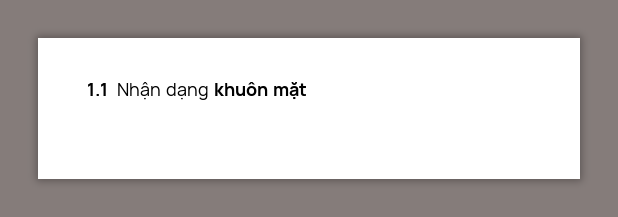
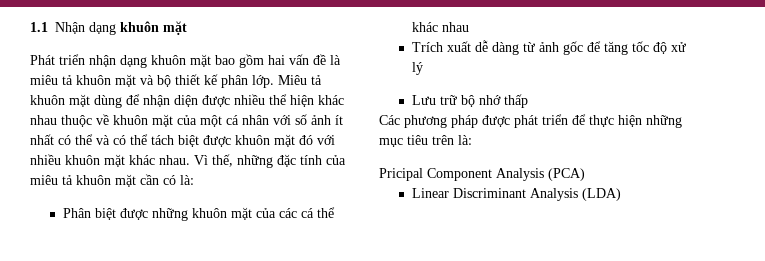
+ Phát triển nhận dạng khuôn mặt bao gồm hai vấn đề là miêu tả khuôn mặt và bộ thiết kế phân lớp. Miêu tả khuôn mặt dùng để nhận diện được nhiều thể hiện khác nhau thuộc về khuôn mặt của một cá nhân với số ảnh ít nhất có thể và có thể tách biệt được khuôn mặt đó với nhiều khuôn mặt khác nhau. Vì thế, những đặc tính của miêu tả khuôn mặt cần có là:
+ Phân biệt được những khuôn mặt của các cá thể khác nhau
+ Trích xuất dễ dàng từ ảnh gốc để tăng tốc độ xử lý
+ Lưu trữ bộ nhớ thấp
+ Các phương pháp được phát triển để thực hiện những mục tiêu trên là:
+ Pricipal Component Analysis (PCA)
+ Linear Discriminant Analysis (LDA)

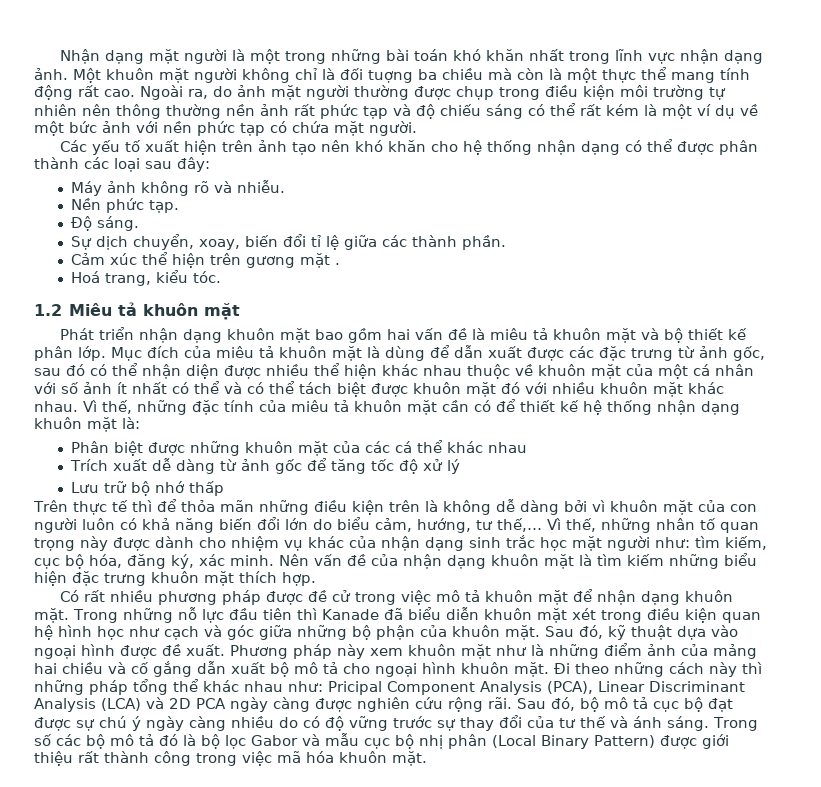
- 1.1 Nhận dạng khuôn mặt
+ Nhận dạng mặt người là một trong những bài toán khó khăn nhất trong lĩnh vực nhận dạng ảnh. Một khuôn mặt người không chỉ là đối tuợng ba chiều mà còn là một thực thể mang tính động rất cao. Ngoài ra, do ảnh mặt người thường được chụp trong điều kiện môi trường tự nhiên nên thông thường nền ảnh rất phức tạp và độ chiếu sáng có thể rất kém là một ví dụ về một bức ảnh với nền phức tạp có chứa mặt người.
+ Các yếu tố xuất hiện trên ảnh tạo nên khó khăn cho hệ thống nhận dạng có thể được phân thành các loại sau đây:
+ Máy ảnh không rõ và nhiễu.
+ Nền phức tạp.
+ Độ sáng.
+ Sự dịch chuyển, xoay, biến đổi tỉ lệ giữa các thành phần.
+ Cảm xúc thể hiện trên gương mặt .
+ Hoá trang, kiểu tóc.
+ 1.2 Miêu tả khuôn mặt
- Miêu tả khuôn mặt dùng để nhận diện được nhiều thể hiện khác nhau thuộc về khuôn mặt của một cá nhân với số ảnh ít nhất có thể và có thể tách biệt được khuôn mặt đó với nhiều khuôn mặt khác nhau.
+ Mục đích của miêu tả khuôn mặt là dùng để dẫn xuất được các đặc trưng từ ảnh gốc, sau đó có thể nhận diện được nhiều thể hiện khác nhau thuộc về khuôn mặt của một cá nhân với số ảnh ít nhất có thể và có thể tách biệt được khuôn mặt đó với nhiều khuôn mặt khác nhau.
- Vì thế, những đặc tính của miêu tả khuôn mặt cần có là:
+ Vì thế, những đặc tính của miêu tả khuôn mặt cần có để thiết kế hệ thống nhận dạng khuôn mặt là:
- Các phương pháp được phát triển để thực hiện những mục tiêu trên là:
- Pricipal Component Analysis (PCA)
- Linear Discriminant Analysis (LDA)
+ Trên thực tế thì để thỏa mãn những điều kiện trên là không dễ dàng bởi vì khuôn mặt của con người luôn có khả năng biến đổi lớn do biểu cảm, hướng, tư thế,… Vì thế, những nhân tố quan trọng này được dành cho nhiệm vụ khác của nhận dạng sinh trắc học mặt người như: tìm kiếm, cục bộ hóa, đăng ký, xác minh. Nên vấn đề của nhận dạng khuôn mặt là tìm kiếm những biểu hiện đặc trưng khuôn mặt thích hợp.
+ Có rất nhiều phương pháp được đề cử trong việc mô tả khuôn mặt để nhận dạng khuôn mặt. Trong những nỗ lực đầu tiên thì Kanade đã biểu diễn khuôn mặt xét trong điều kiện quan hệ hình học như cạch và góc giữa những bộ phận của khuôn mặt. Sau đó, kỹ thuật dựa vào ngoại hình được đề xuất. Phương pháp này xem khuôn mặt như là những điểm ảnh của mảng hai chiều và cố gắng dẫn xuất bộ mô tả cho ngoại hình khuôn mặt. Đi theo những cách này thì những pháp tổng thể khác nhau như: Pricipal Component Analysis (PCA), Linear Discriminant Analysis (LCA) và 2D PCA ngày càng được nghiên cứu rộng rãi. Sau đó, bộ mô tả cục bộ đạt được sự chú ý ngày càng nhiều do có độ vững trước sự thay đổi của tư thế và ánh sáng. Trong số các bộ mô tả đó là bộ lọc Gabor và mẫu cục bộ nhị phân (Local Binary Pattern) được giới thiệu rất thành công trong việc mã hóa khuôn mặt.

